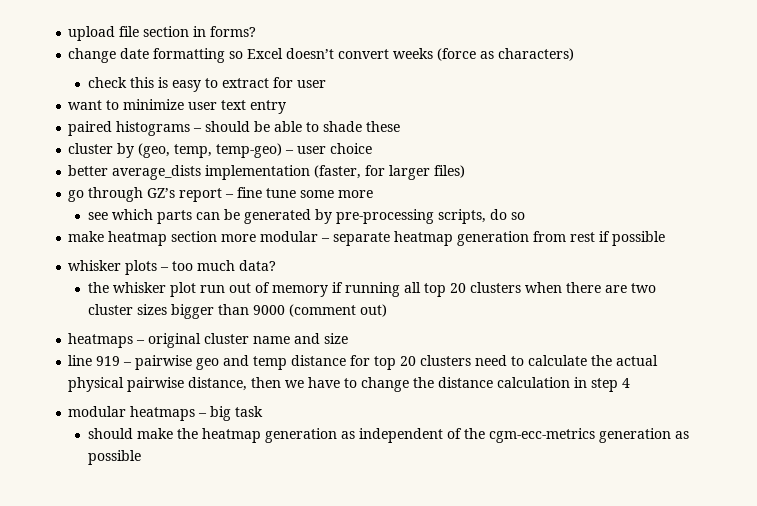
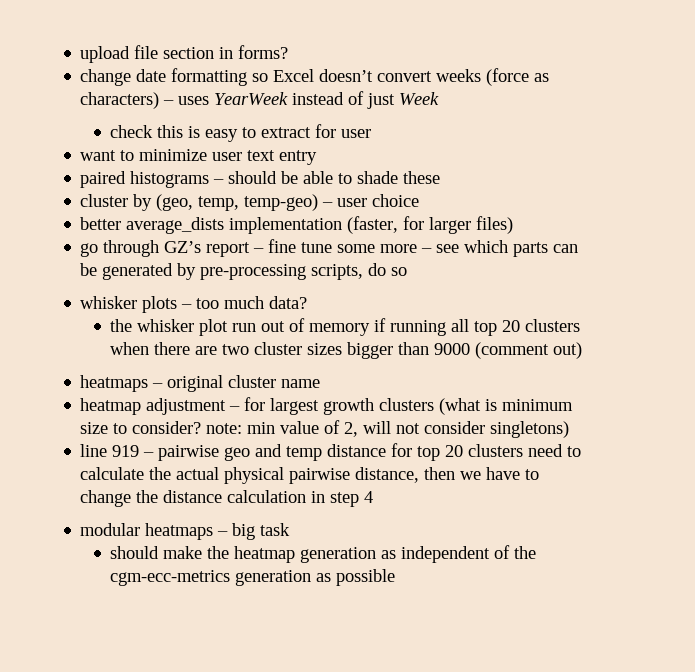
- change date formatting so Excel doesn’t convert weeks (force as characters)
+ change date formatting so Excel doesn’t convert weeks (force as characters) – uses YearWeek instead of just Week
- go through GZ’s report – fine tune some more
- see which parts can be generated by pre-processing scripts, do so
+ go through GZ’s report – fine tune some more – see which parts can be generated by pre-processing scripts, do so
- make heatmap section more modular – separate heatmap generation from rest if possible
- heatmaps – original cluster name and size
+ heatmaps – original cluster name
+ heatmap adjustment – for largest growth clusters (what is minimum size to consider? note: min value of 2, will not consider singletons)

